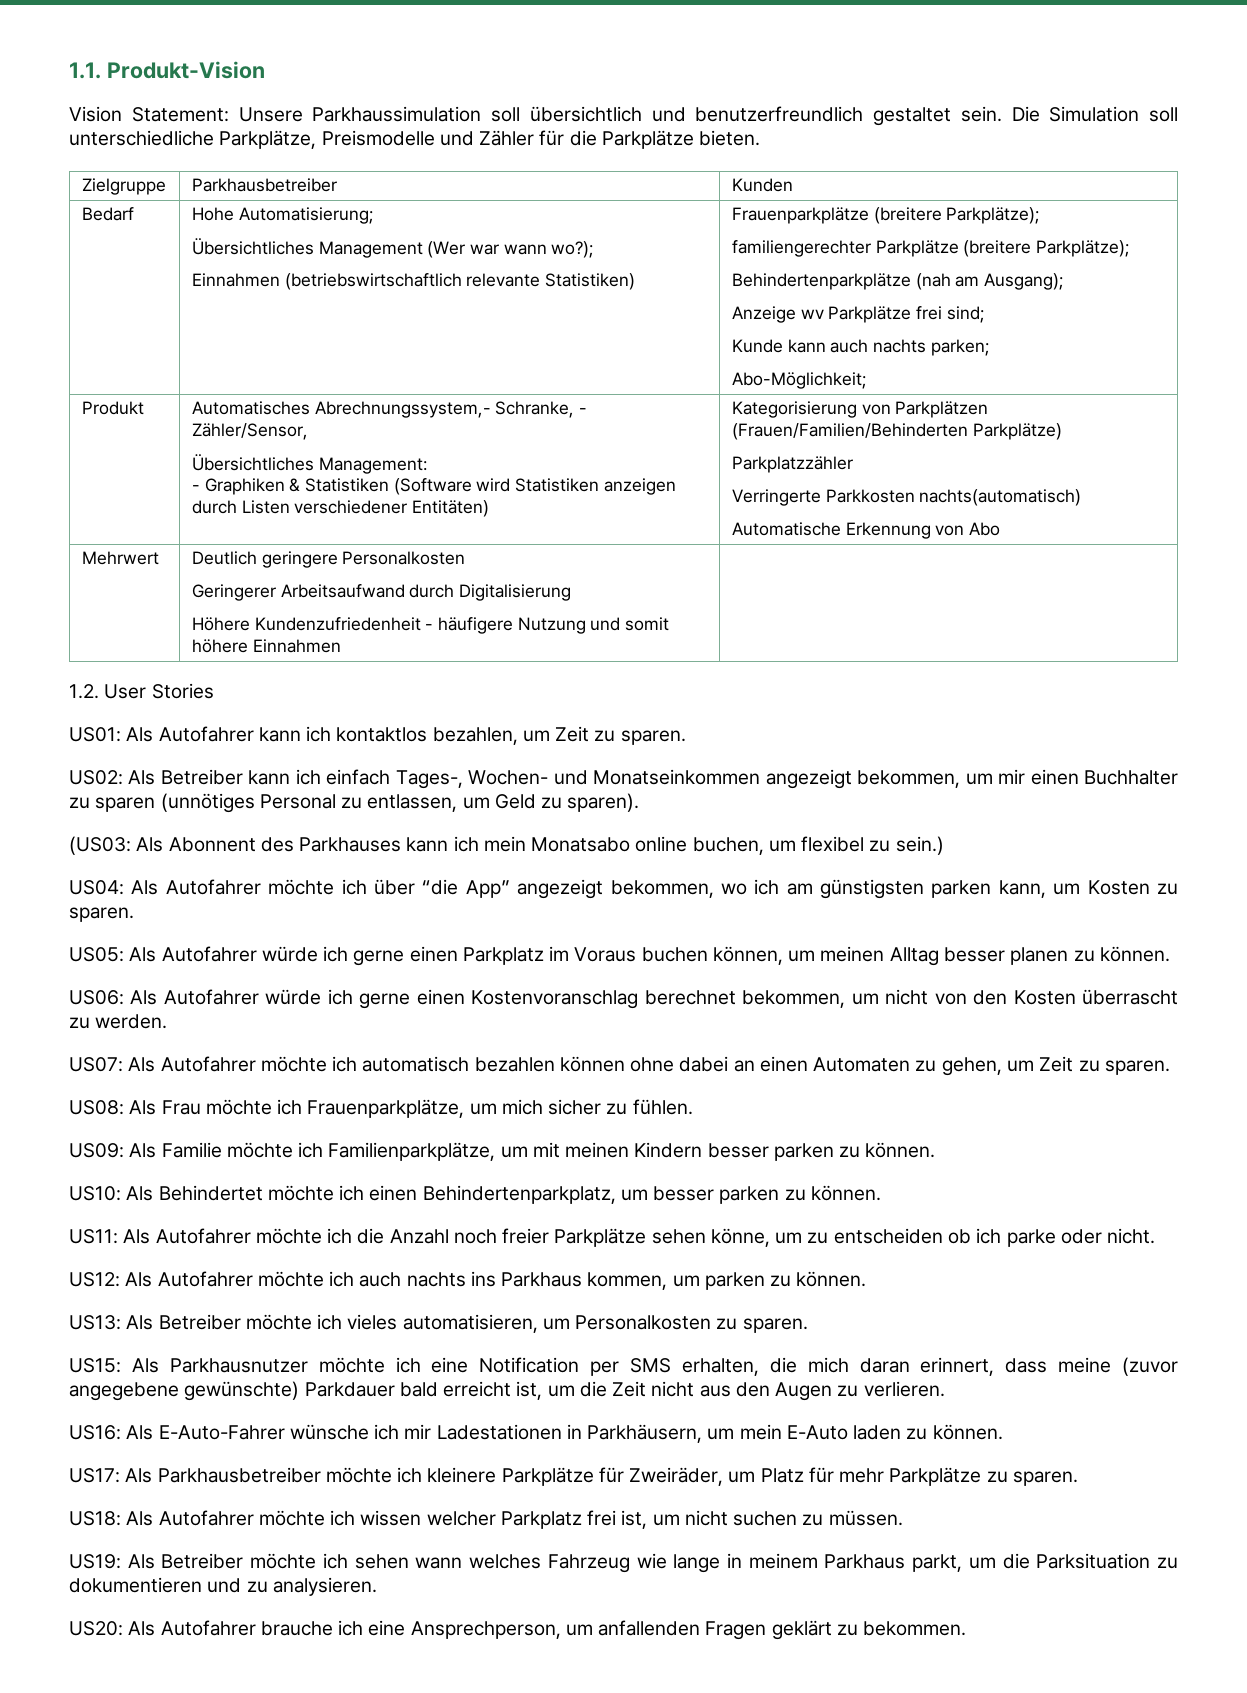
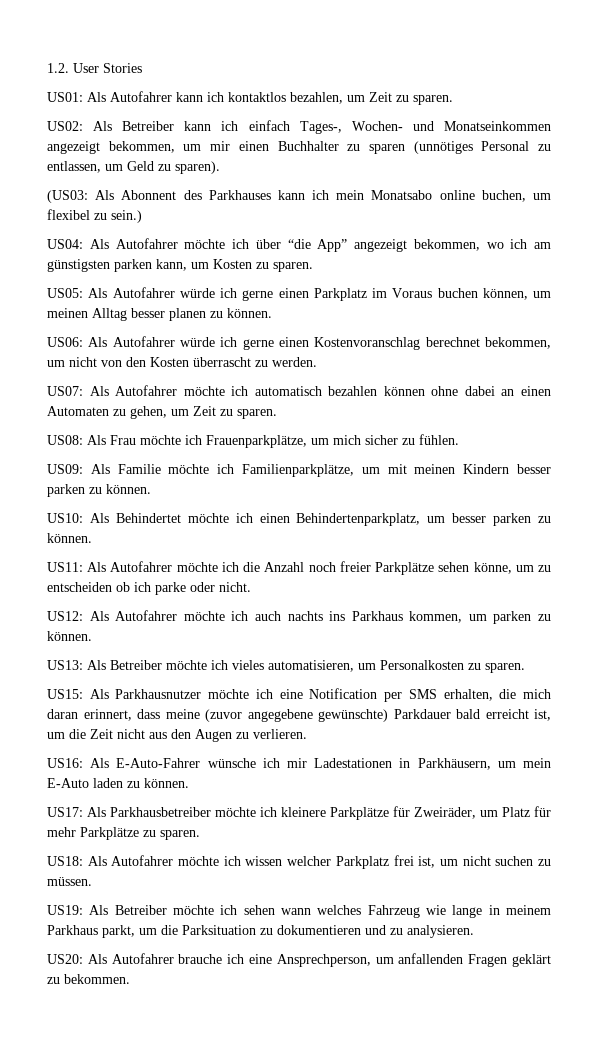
- 1.1. Produkt-Vision
- Vision Statement: Unsere Parkhaussimulation soll übersichtlich und benutzerfreundlich gestaltet sein. Die Simulation soll unterschiedliche Parkplätze, Preismodelle und Zähler für die Parkplätze bieten.
- Zielgruppe | Parkhausbetreiber | Kunden
- Bedarf | Hohe Automatisierung;
- Übersichtliches Management (Wer war wann wo?);
- Einnahmen (betriebswirtschaftlich relevante Statistiken) | Frauenparkplätze (breitere Parkplätze);
- familiengerechter Parkplätze (breitere Parkplätze);
- Behindertenparkplätze (nah am Ausgang);
- Anzeige wv Parkplätze frei sind;
- Kunde kann auch nachts parken;
- Abo-Möglichkeit;
- Produkt | Automatisches Abrechnungssystem,- Schranke, - Zähler/Sensor,
- Übersichtliches Management:
- - Graphiken & Statistiken (Software wird Statistiken anzeigen durch Listen verschiedener Entitäten) | Kategorisierung von Parkplätzen (Frauen/Familien/Behinderten Parkplätze)
- Parkplatzzähler
- Verringerte Parkkosten nachts(automatisch)
- Automatische Erkennung von Abo
- Mehrwert | Deutlich geringere Personalkosten
- Geringerer Arbeitsaufwand durch Digitalisierung
- Höhere Kundenzufriedenheit - häufigere Nutzung und somit höhere Einnahmen |

